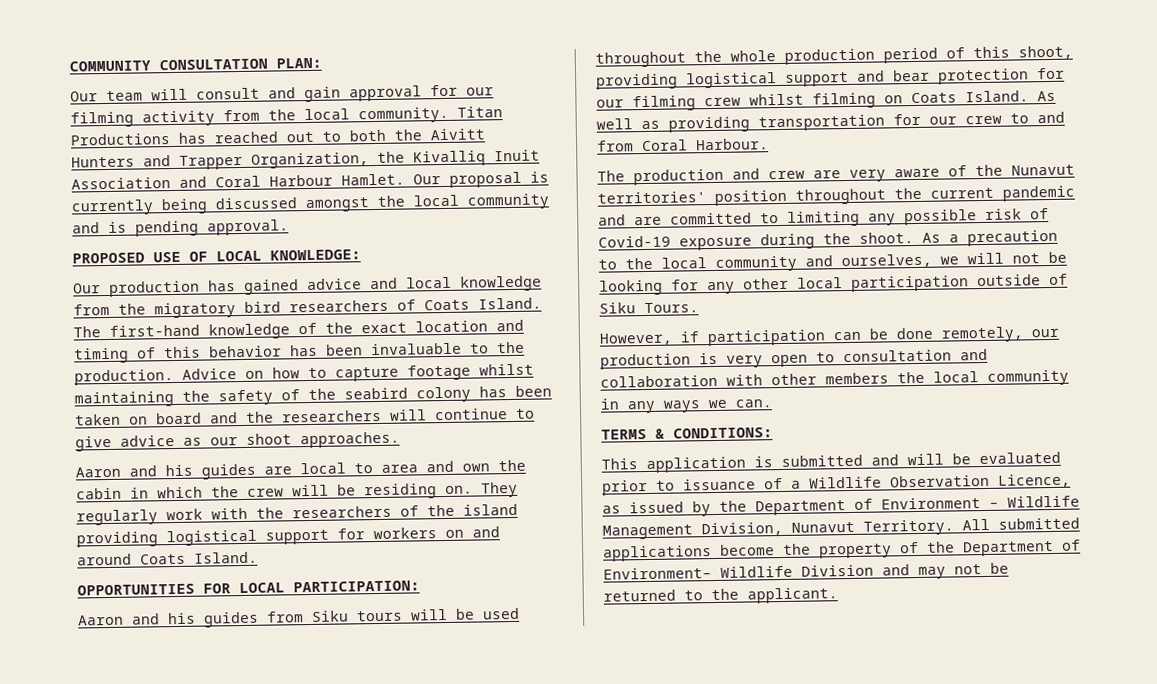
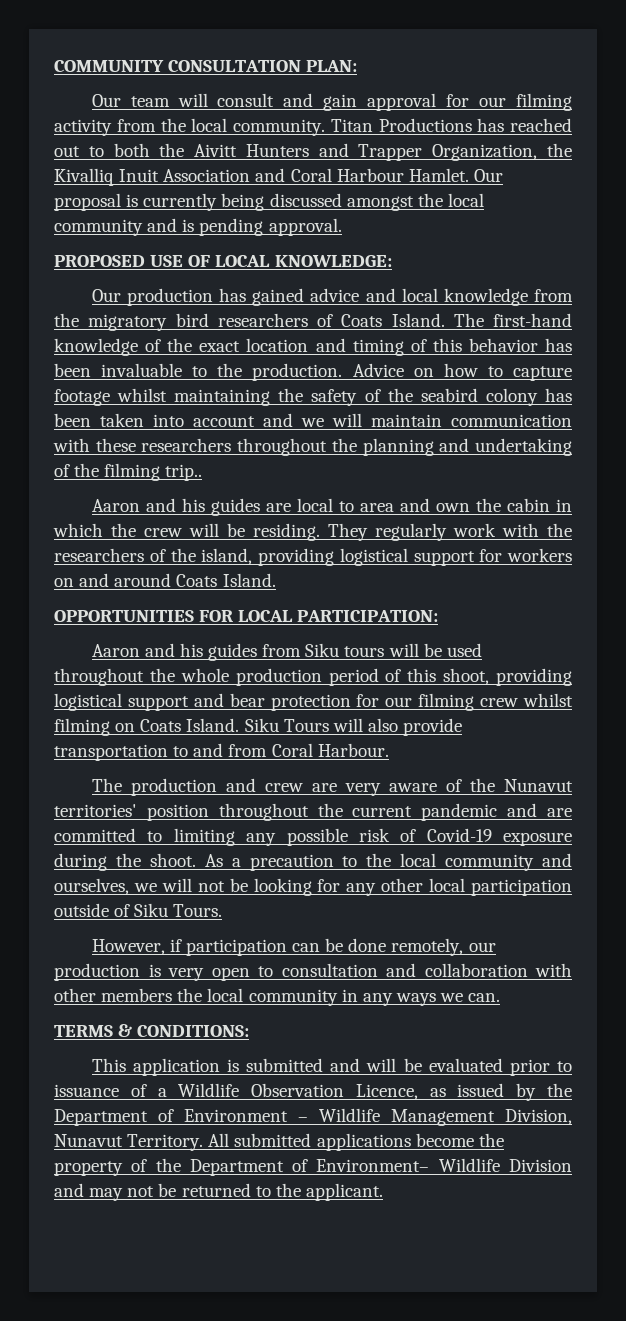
- Advice on how to capture footage whilst maintaining the safety of the seabird colony has been taken on board and the researchers will continue to give advice as our shoot approaches.
+ Advice on how to capture footage whilst maintaining the safety of the seabird colony has been taken into account and we will maintain communication with these researchers throughout the planning and undertaking of the filming trip..
- Aaron and his guides are local to area and own the cabin in which the crew will be residing on.
+ Aaron and his guides are local to area and own the cabin in which the crew will be residing.
- They regularly work with the researchers of the island providing logistical support for workers on and around Coats Island.
+ They regularly work with the researchers of the island, providing logistical support for workers on and around Coats Island.
- As well as providing transportation for our crew to and from Coral Harbour.
+ Siku Tours will also provide transportation to and from Coral Harbour.

